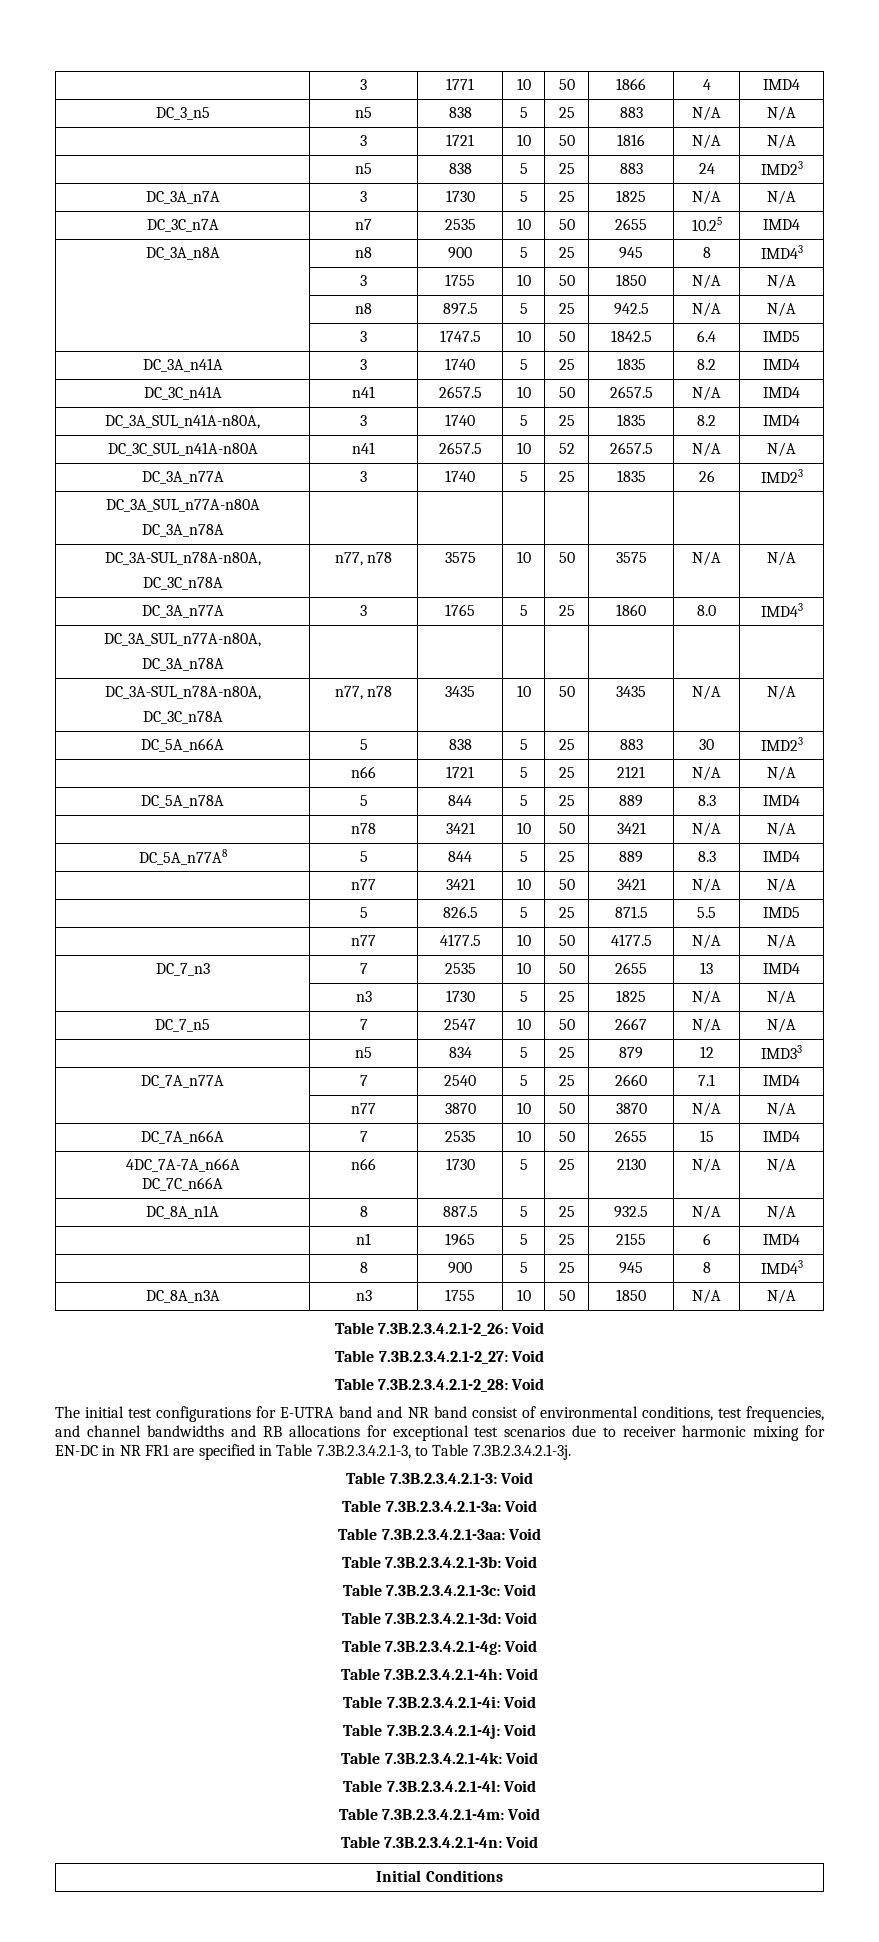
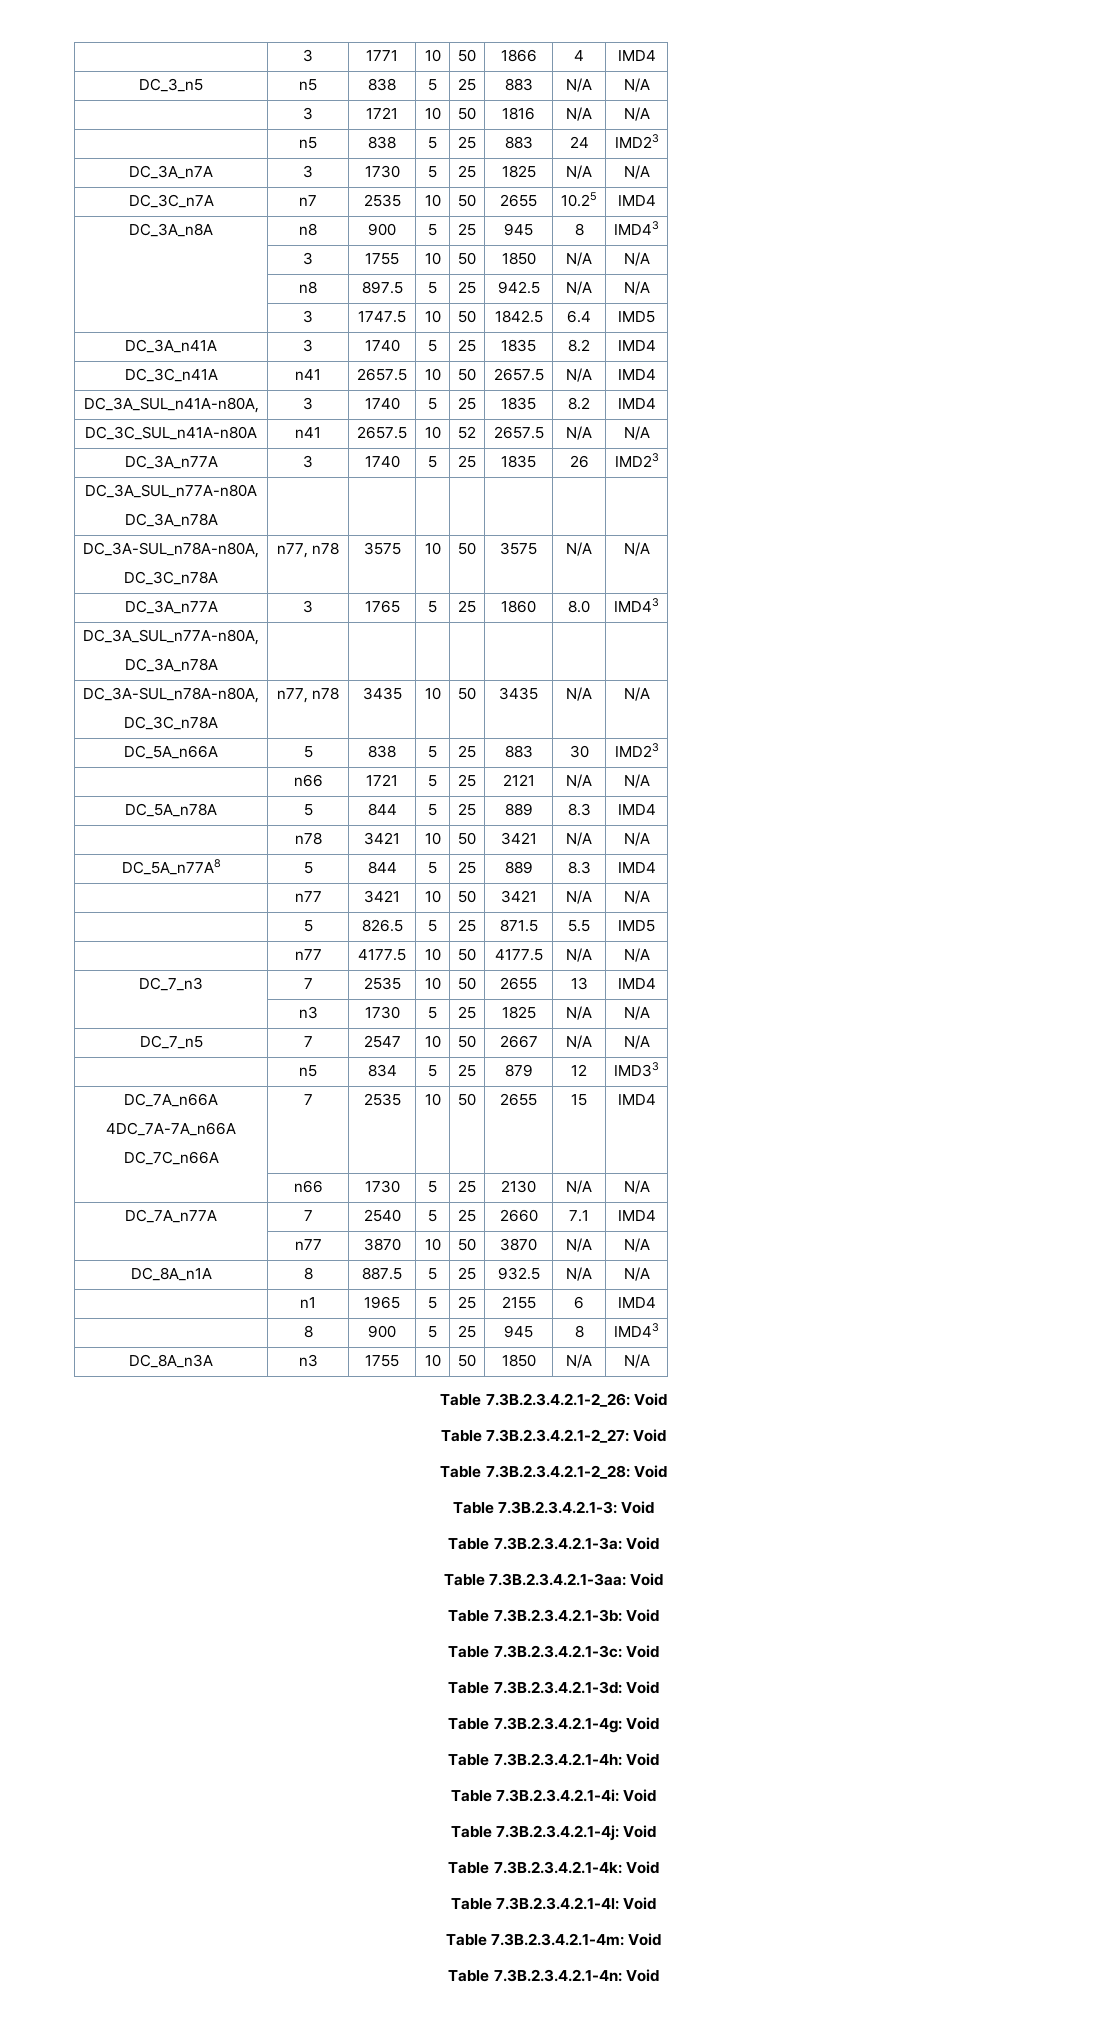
+ DC_7A_n66A
+ 4DC_7A-7A_n66A
+ DC_7C_n66A | 7 | 2535 | 10 | 50 | 2655 | 15 | IMD4
+ | n66 | 1730 | 5 | 25 | 2130 | N/A | N/A
- DC_7A_n66A | 7 | 2535 | 10 | 50 | 2655 | 15 | IMD4
- 4DC_7A-7A_n66A
- DC_7C_n66A | n66 | 1730 | 5 | 25 | 2130 | N/A | N/A
- The initial test configurations for E-UTRA band and NR band consist of environmental conditions, test frequencies, and channel bandwidths and RB allocations for exceptional test scenarios due to receiver harmonic mixing for EN-DC in NR FR1 are specified in Table 7.3B.2.3.4.2.1-3, to Table 7.3B.2.3.4.2.1-3j.
- Initial Conditions

